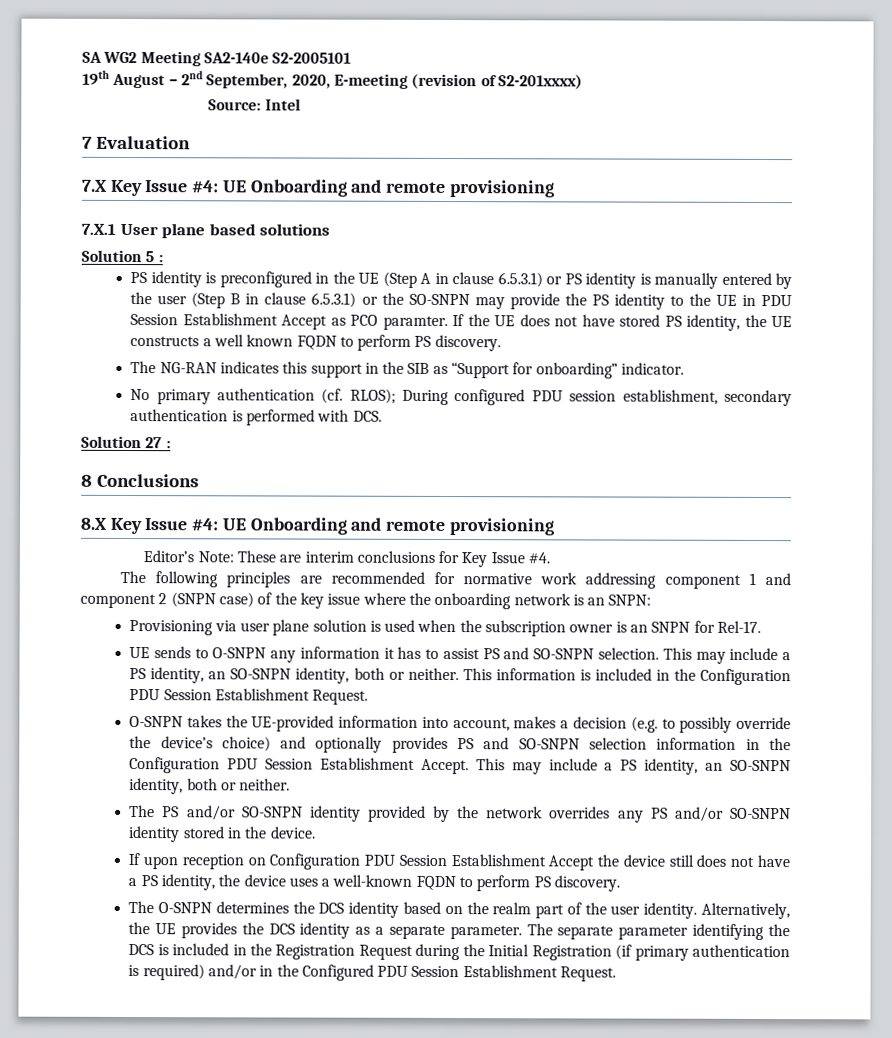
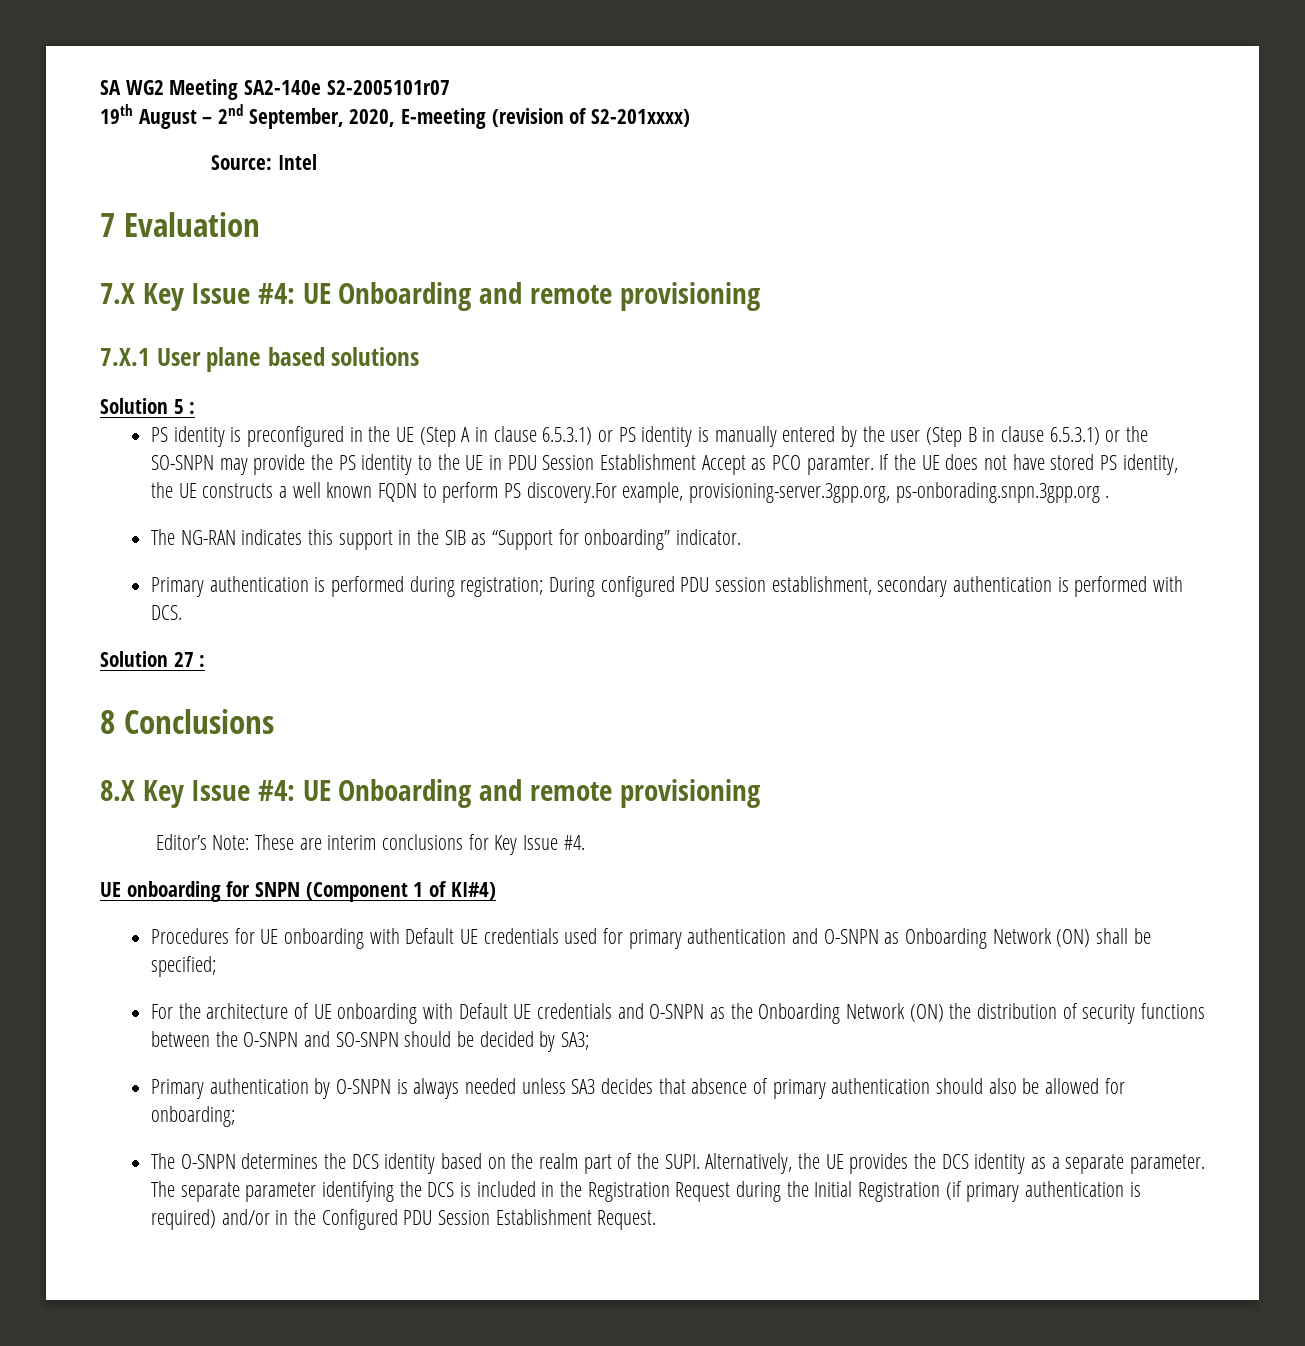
- SA WG2 Meeting SA2-140e S2-2005101
+ SA WG2 Meeting SA2-140e S2-2005101r07
- If the UE does not have stored PS identity, the UE constructs a well known FQDN to perform PS discovery.
+ If the UE does not have stored PS identity, the UE constructs a well known FQDN to perform PS discovery.For example, provisioning-server.3gpp.org, ps-onborading.snpn.3gpp.org .
- No primary authentication (cf. RLOS); During configured PDU session establishment, secondary authentication is performed with DCS.
+ Primary authentication is performed during registration; During configured PDU session establishment, secondary authentication is performed with DCS.
- The following principles are recommended for normative work addressing component 1 and component 2 (SNPN case) of the key issue where the onboarding network is an SNPN:
- Provisioning via user plane solution is used when the subscription owner is an SNPN for Rel-17.
- UE sends to O-SNPN any information it has to assist PS and SO-SNPN selection. This may include a PS identity, an SO-SNPN identity, both or neither. This information is included in the Configuration PDU Session Establishment Request.
- O-SNPN takes the UE-provided information into account, makes a decision (e.g. to possibly override the device’s choice) and optionally provides PS and SO-SNPN selection information in the Configuration PDU Session Establishment Accept. This may include a PS identity, an SO-SNPN identity, both or neither.
- The PS and/or SO-SNPN identity provided by the network overrides any PS and/or SO-SNPN identity stored in the device.
- If upon reception on Configuration PDU Session Establishment Accept the device still does not have a PS identity, the device uses a well-known FQDN to perform PS discovery.
+ UE onboarding for SNPN (Component 1 of KI#4)
+ Procedures for UE onboarding with Default UE credentials used for primary authentication and O-SNPN as Onboarding Network (ON) shall be specified;
+ For the architecture of UE onboarding with Default UE credentials and O-SNPN as the Onboarding Network (ON) the distribution of security functions between the O-SNPN and SO-SNPN should be decided by SA3;
+ Primary authentication by O-SNPN is always needed unless SA3 decides that absence of primary authentication should also be allowed for onboarding;
- The O-SNPN determines the DCS identity based on the realm part of the user identity.
+ The O-SNPN determines the DCS identity based on the realm part of the SUPI.

